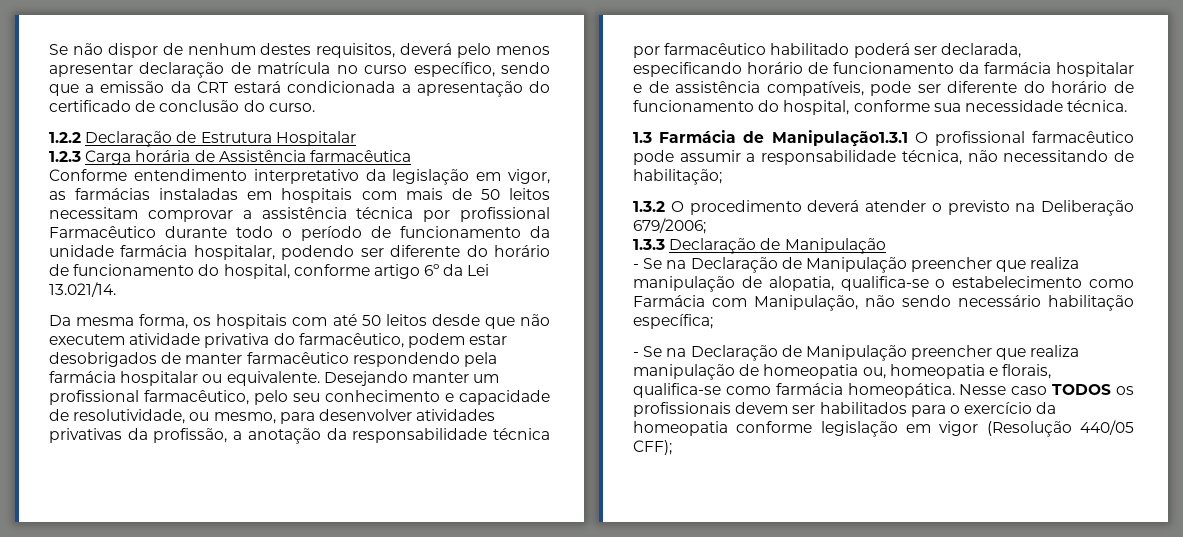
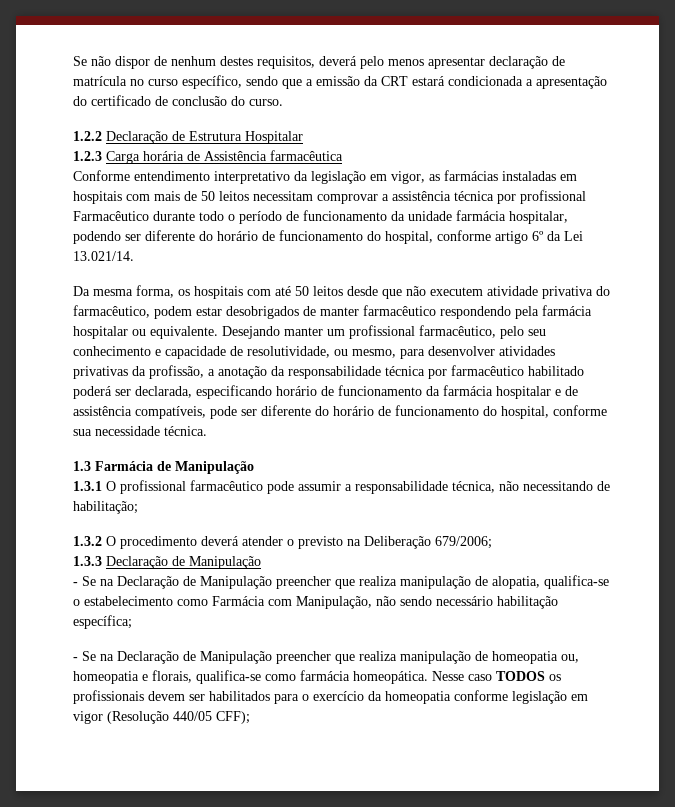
- 1.3 Farmácia de Manipulação1.3.1 O profissional farmacêutico pode assumir a responsabilidade técnica, não necessitando de habilitação;
+ 1.3 Farmácia de Manipulação
+ 1.3.1 O profissional farmacêutico pode assumir a responsabilidade técnica, não necessitando de habilitação;

